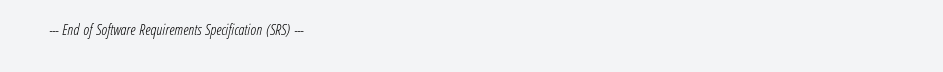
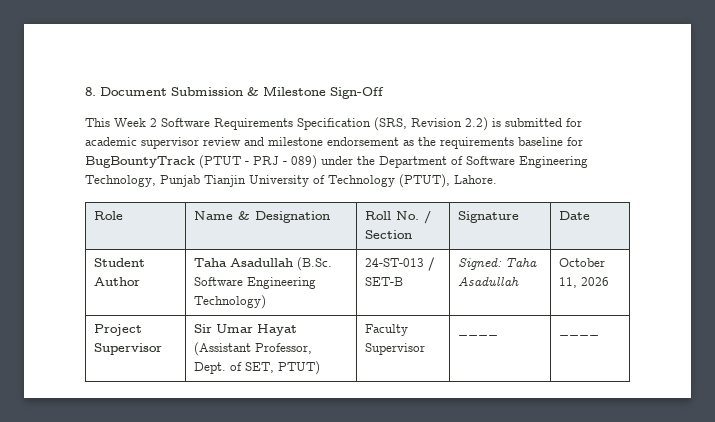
- --- End of Software Requirements Specification (SRS) ---
+ 8. Document Submission & Milestone Sign-Off
+ This Week 2 Software Requirements Specification (SRS, Revision 2.2) is submitted for academic supervisor review and milestone endorsement as the requirements baseline for BugBountyTrack (PTUT - PRJ - 089) under the Department of Software Engineering Technology, Punjab Tianjin University of Technology (PTUT), Lahore.
+ Role | Name & Designation | Roll No. / Section | Signature | Date
+ Student Author | Taha Asadullah (B.Sc. Software Engineering Technology) | 24-ST-013 / SET-B | Signed: Taha Asadullah | October 11, 2026
+ Project Supervisor | Sir Umar Hayat (Assistant Professor, Dept. of SET, PTUT) | Faculty Supervisor | ____ | ____

